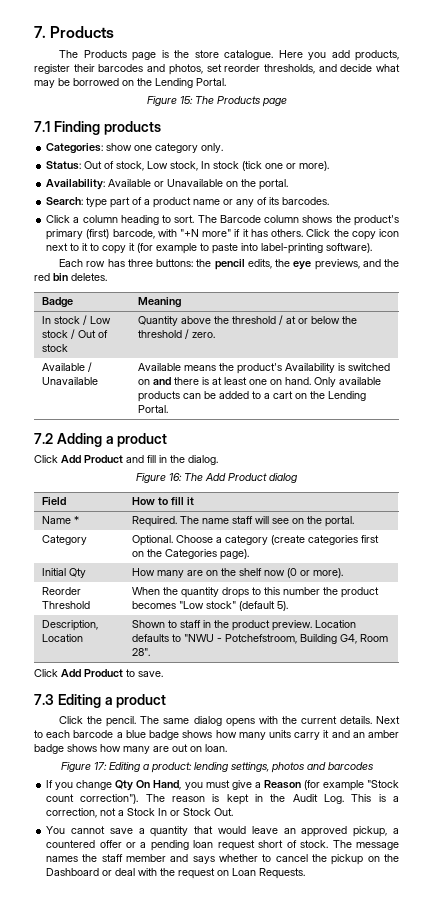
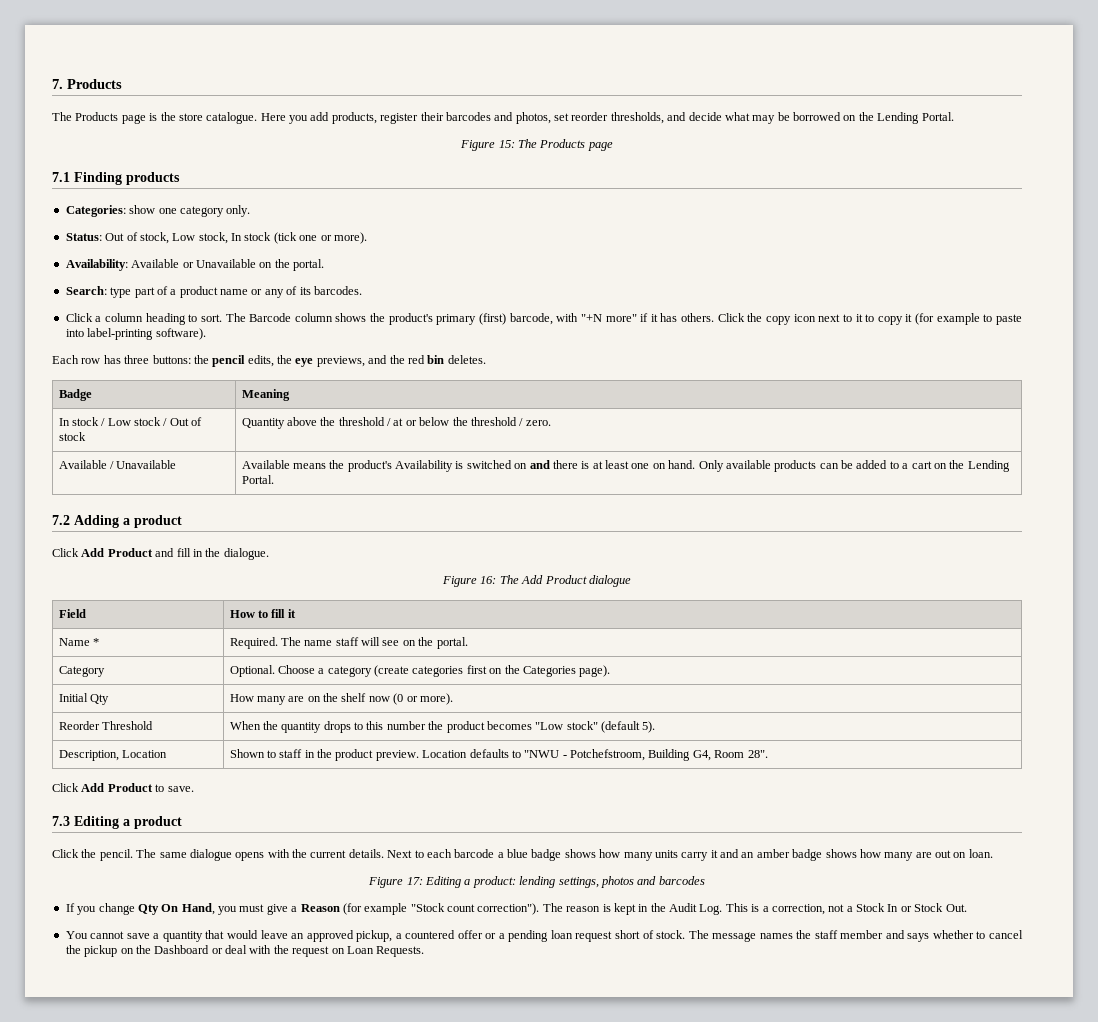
- Click Add Product and fill in the dialog.
+ Click Add Product and fill in the dialogue.
- Figure 16: The Add Product dialog
+ Figure 16: The Add Product dialogue
- The same dialog opens with the current details.
+ The same dialogue opens with the current details.

